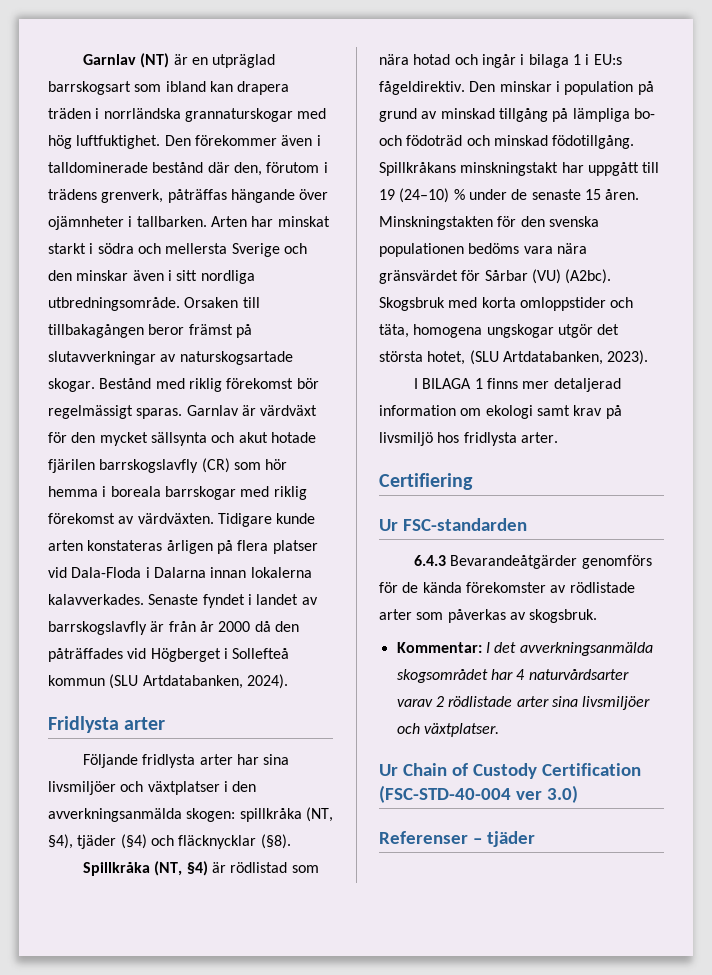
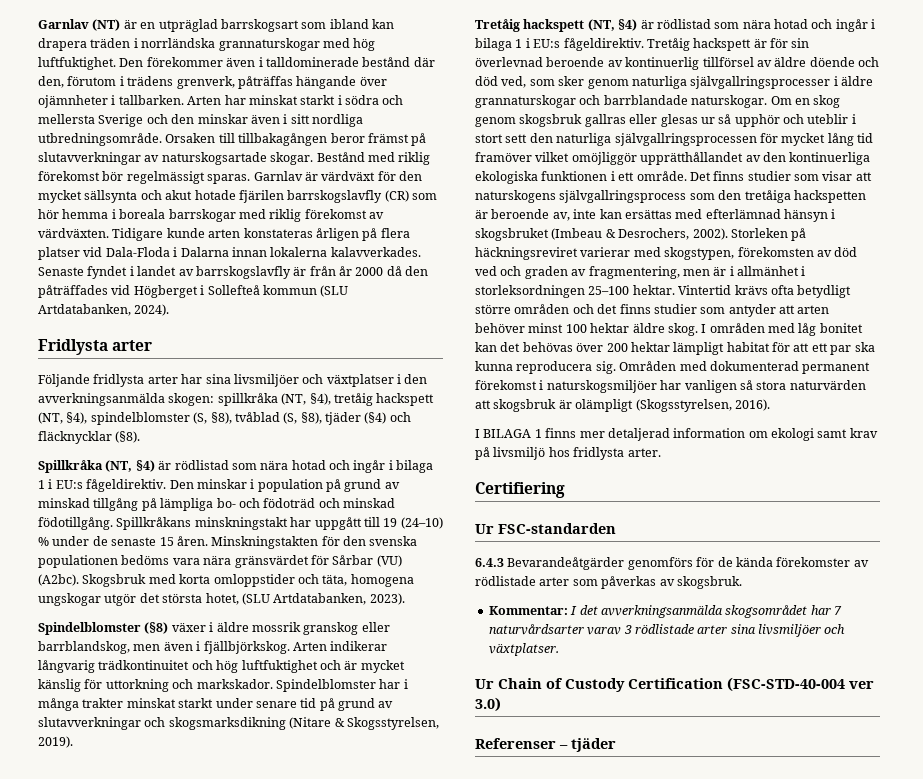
- Följande fridlysta arter har sina livsmiljöer och växtplatser i den avverkningsanmälda skogen: spillkråka (NT, §4), tjäder (§4) och fläcknycklar (§8).
+ Följande fridlysta arter har sina livsmiljöer och växtplatser i den avverkningsanmälda skogen: spillkråka (NT, §4), tretåig hackspett (NT, §4), spindelblomster (S, §8), tvåblad (S, §8), tjäder (§4) och fläcknycklar (§8).
+ Spindelblomster (§8) växer i äldre mossrik granskog eller barrblandskog, men även i fjällbjörkskog. Arten indikerar långvarig trädkontinuitet och hög luftfuktighet och är mycket känslig för uttorkning och markskador. Spindelblomster har i många trakter minskat starkt under senare tid på grund av slutavverkningar och skogsmarksdikning (Nitare & Skogsstyrelsen, 2019).
+ Tretåig hackspett (NT, §4) är rödlistad som nära hotad och ingår i bilaga 1 i EU:s fågeldirektiv. Tretåig hackspett är för sin överlevnad beroende av kontinuerlig tillförsel av äldre döende och död ved, som sker genom naturliga självgallringsprocesser i äldre grannaturskogar och barrblandade naturskogar. Om en skog genom skogsbruk gallras eller glesas ur så upphör och uteblir i stort sett den naturliga självgallringsprocessen för mycket lång tid framöver vilket omöjliggör upprätthållandet av den kontinuerliga ekologiska funktionen i ett område. Det finns studier som visar att naturskogens självgallringsprocess som den tretåiga hackspetten är beroende av, inte kan ersättas med efterlämnad hänsyn i skogsbruket (Imbeau & Desrochers, 2002). Storleken på häckningsreviret varierar med skogstypen, förekomsten av död ved och graden av fragmentering, men är i allmänhet i storleksordningen 25–100 hektar. Vintertid krävs ofta betydligt större områden och det finns studier som antyder att arten behöver minst 100 hektar äldre skog. I områden med låg bonitet kan det behövas över 200 hektar lämpligt habitat för att ett par ska kunna reproducera sig. Områden med dokumenterad permanent förekomst i naturskogsmiljöer har vanligen så stora naturvärden att skogsbruk är olämpligt (Skogsstyrelsen, 2016).
- Kommentar: I det avverkningsanmälda skogsområdet har 4 naturvårdsarter varav 2 rödlistade arter sina livsmiljöer och växtplatser.
+ Kommentar: I det avverkningsanmälda skogsområdet har 7 naturvårdsarter varav 3 rödlistade arter sina livsmiljöer och växtplatser.

